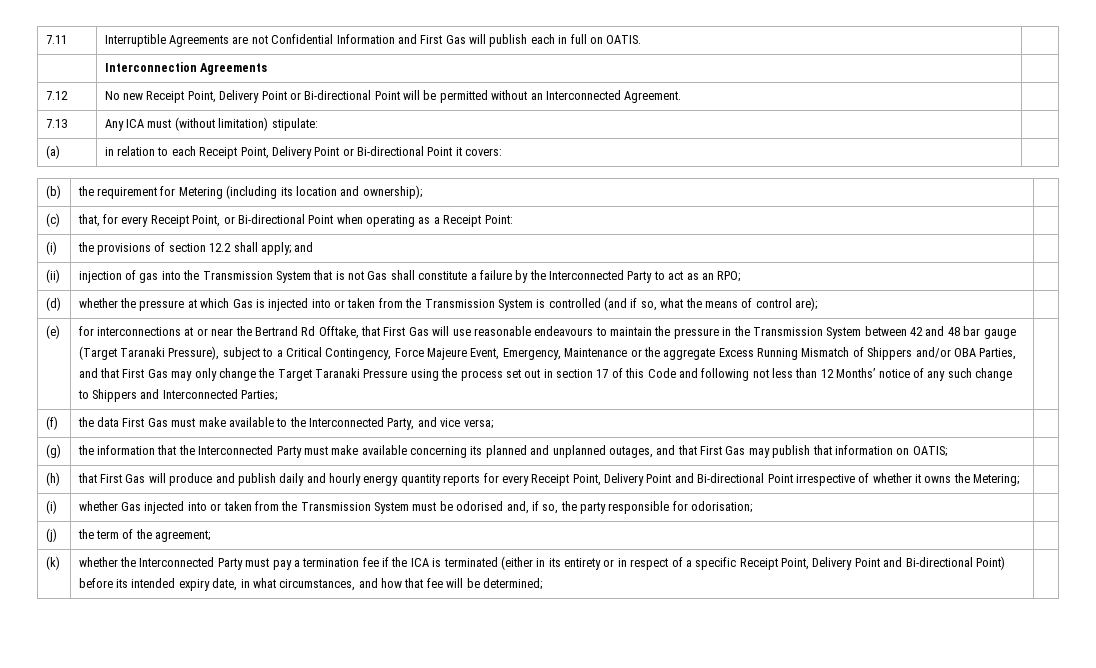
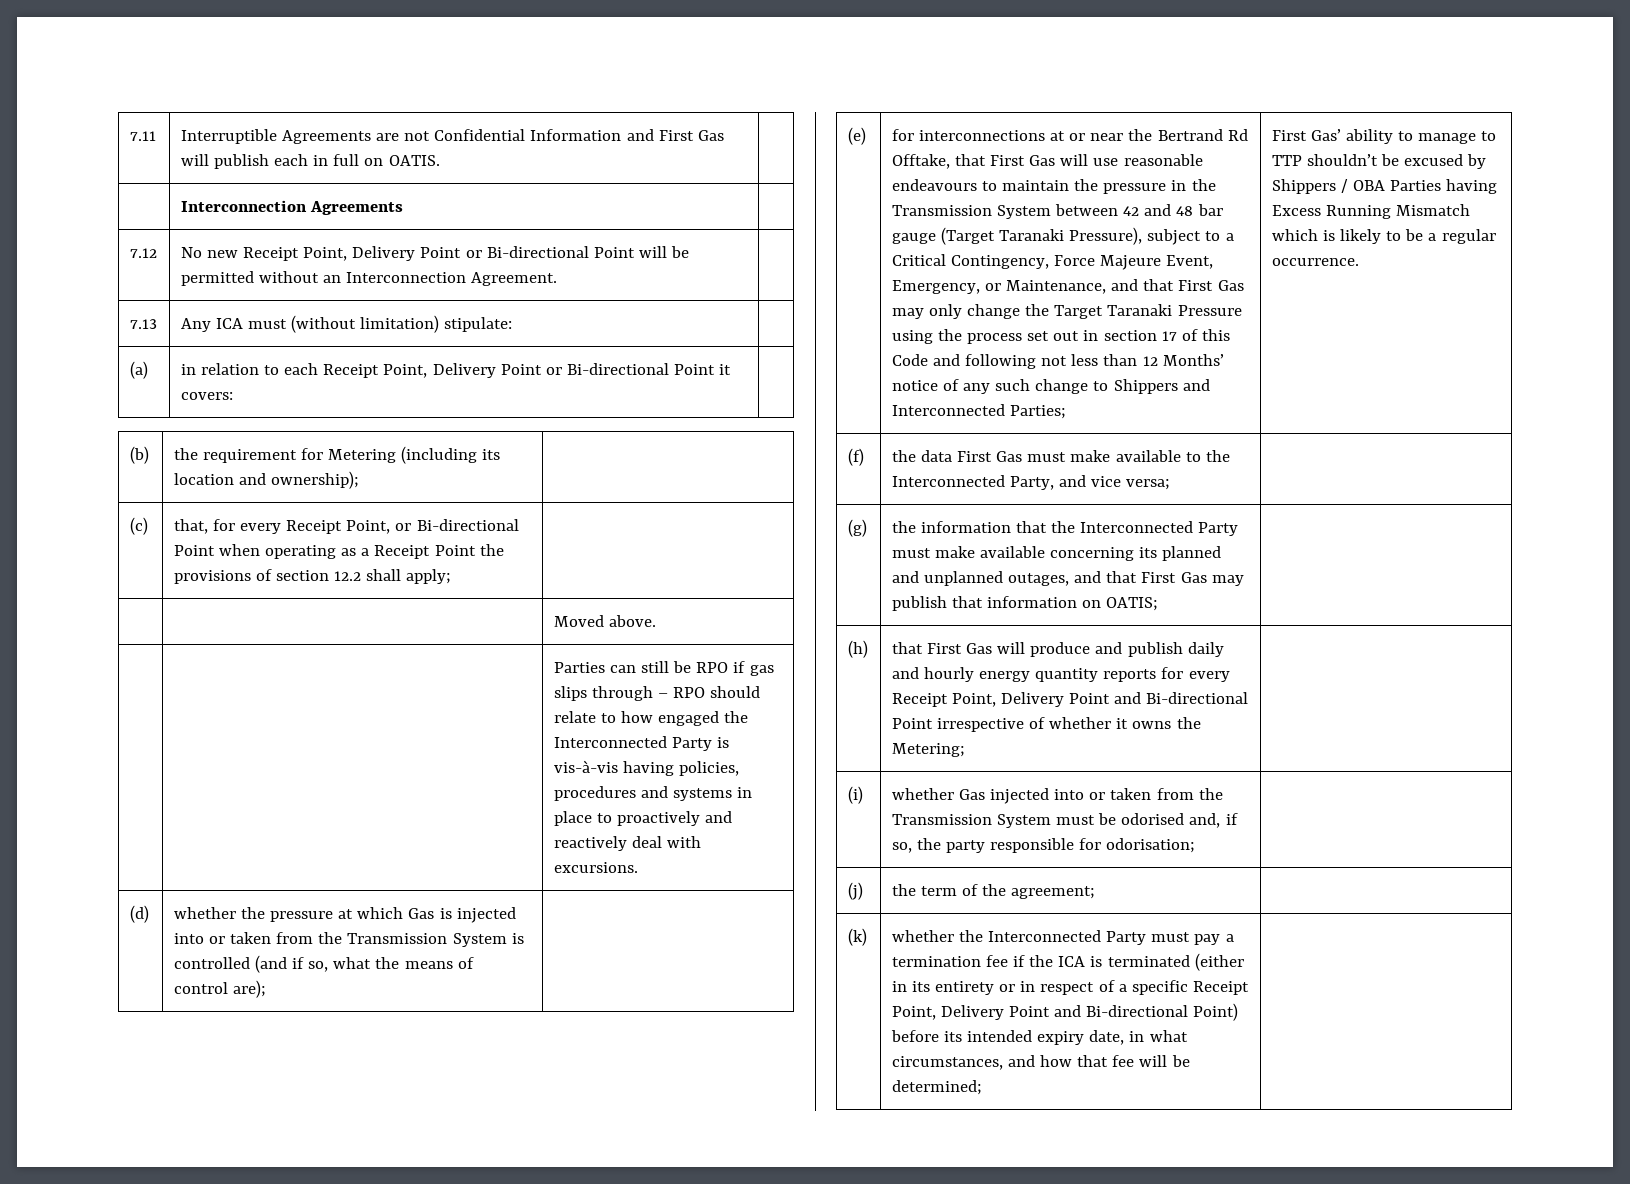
- 7.12 | No new Receipt Point, Delivery Point or Bi-directional Point will be permitted without an Interconnected Agreement. |
+ 7.12 | No new Receipt Point, Delivery Point or Bi-directional Point will be permitted without an Interconnection Agreement. |
- (c) | that, for every Receipt Point, or Bi-directional Point when operating as a Receipt Point: |
- (i) | the provisions of section 12.2 shall apply; and |
- (ii) | injection of gas into the Transmission System that is not Gas shall constitute a failure by the Interconnected Party to act as an RPO; |
+ (c) | that, for every Receipt Point, or Bi-directional Point when operating as a Receipt Point the provisions of section 12.2 shall apply; |
+ | | Moved above.
+ | | Parties can still be RPO if gas slips through – RPO should relate to how engaged the Interconnected Party is vis-à-vis having policies, procedures and systems in place to proactively and reactively deal with excursions.
- for interconnections at or near the Bertrand Rd Offtake, that First Gas will use reasonable endeavours to maintain the pressure in the Transmission System between 42 and 48 bar gauge (Target Taranaki Pressure), subject to a Critical Contingency, Force Majeure Event, Emergency, Maintenance or the aggregate Excess Running Mismatch of Shippers and/or OBA Parties, and that First Gas may only change the Target Taranaki Pressure using the process set out in section 17 of this Code and following not less than 12 Months’ notice of any such change to Shippers and Interconnected Parties;
+ for interconnections at or near the Bertrand Rd Offtake, that First Gas will use reasonable endeavours to maintain the pressure in the Transmission System between 42 and 48 bar gauge (Target Taranaki Pressure), subject to a Critical Contingency, Force Majeure Event, Emergency, or Maintenance, and that First Gas may only change the Target Taranaki Pressure using the process set out in section 17 of this Code and following not less than 12 Months’ notice of any such change to Shippers and Interconnected Parties;
+ First Gas’ ability to manage to TTP shouldn’t be excused by Shippers / OBA Parties having Excess Running Mismatch which is likely to be a regular occurrence.

